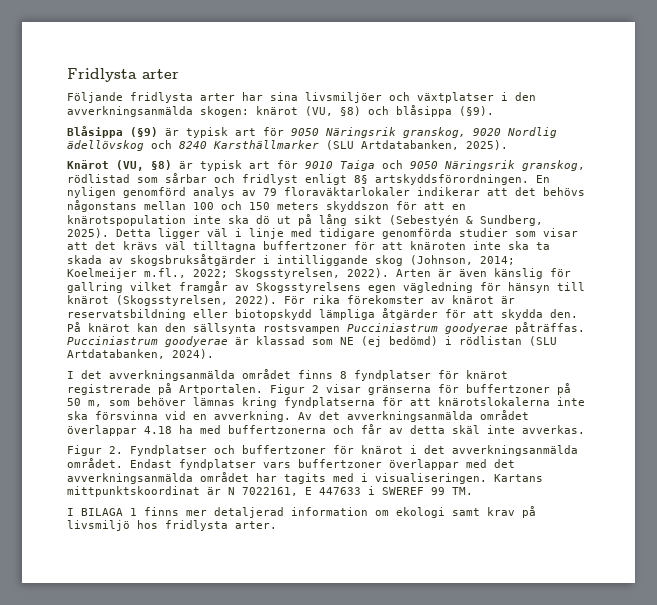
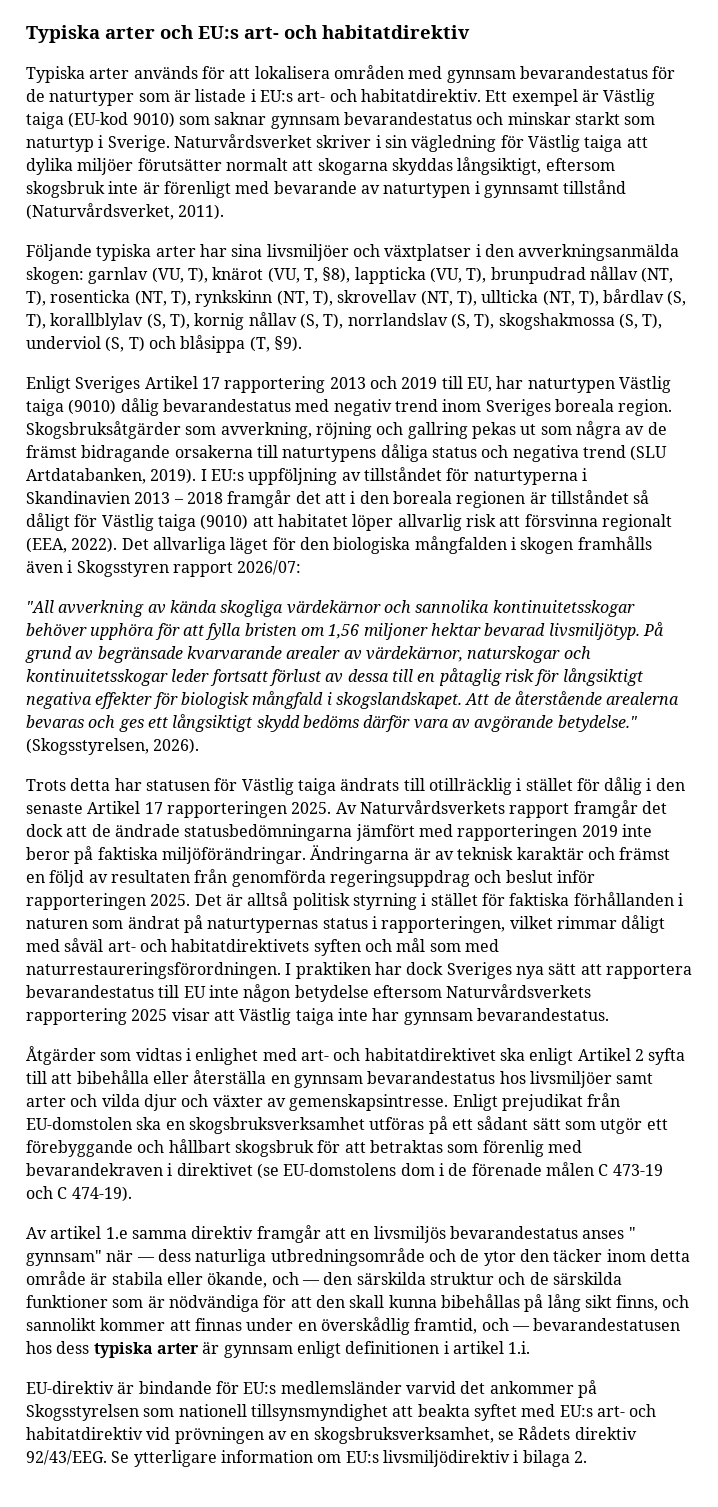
- Fridlysta arter
+ Typiska arter och EU:s art- och habitatdirektiv
+ Typiska arter används för att lokalisera områden med gynnsam bevarandestatus för de naturtyper som är listade i EU:s art- och habitatdirektiv. Ett exempel är Västlig taiga (EU-kod 9010) som saknar gynnsam bevarandestatus och minskar starkt som naturtyp i Sverige. Naturvårdsverket skriver i sin vägledning för Västlig taiga att dylika miljöer förutsätter normalt att skogarna skyddas långsiktigt, eftersom skogsbruk inte är förenligt med bevarande av naturtypen i gynnsamt tillstånd (Naturvårdsverket, 2011).
- Följande fridlysta arter har sina livsmiljöer och växtplatser i den avverkningsanmälda skogen: knärot (VU, §8) och blåsippa (§9).
- Blåsippa (§9) är typisk art för 9050 Näringsrik granskog, 9020 Nordlig ädellövskog och 8240 Karsthällmarker (SLU Artdatabanken, 2025).
- Knärot (VU, §8) är typisk art för 9010 Taiga och 9050 Näringsrik granskog, rödlistad som sårbar och fridlyst enligt 8§ artskyddsförordningen. En nyligen genomförd analys av 79 floraväktarlokaler indikerar att det behövs någonstans mellan 100 och 150 meters skyddszon för att en knärotspopulation inte ska dö ut på lång sikt (Sebestyén & Sundberg, 2025). Detta ligger väl i linje med tidigare genomförda studier som visar att det krävs väl tilltagna buffertzoner för att knäroten inte ska ta skada av skogsbruksåtgärder i intilliggande skog (Johnson, 2014; Koelmeijer m.fl., 2022; Skogsstyrelsen, 2022). Arten är även känslig för gallring vilket framgår av Skogsstyrelsens egen vägledning för hänsyn till knärot (Skogsstyrelsen, 2022). För rika förekomster av knärot är reservatsbildning eller biotopskydd lämpliga åtgärder för att skydda den. På knärot kan den sällsynta rostsvampen Pucciniastrum goodyerae påträffas. Pucciniastrum goodyerae är klassad som NE (ej bedömd) i rödlistan (SLU Artdatabanken, 2024).
- I det avverkningsanmälda området finns 8 fyndplatser för knärot registrerade på Artportalen. Figur 2 visar gränserna för buffertzoner på 50 m, som behöver lämnas kring fyndplatserna för att knärotslokalerna inte ska försvinna vid en avverkning. Av det avverkningsanmälda området överlappar 4.18 ha med buffertzonerna och får av detta skäl inte avverkas.
- Figur 2. Fyndplatser och buffertzoner för knärot i det avverkningsanmälda området. Endast fyndplatser vars buffertzoner överlappar med det avverkningsanmälda området har tagits med i visualiseringen. Kartans mittpunktskoordinat är N 7022161, E 447633 i SWEREF 99 TM.
- I BILAGA 1 finns mer detaljerad information om ekologi samt krav på livsmiljö hos fridlysta arter.
+ Följande typiska arter har sina livsmiljöer och växtplatser i den avverkningsanmälda skogen: garnlav (VU, T), knärot (VU, T, §8), lappticka (VU, T), brunpudrad nållav (NT, T), rosenticka (NT, T), rynkskinn (NT, T), skrovellav (NT, T), ullticka (NT, T), bårdlav (S, T), korallblylav (S, T), kornig nållav (S, T), norrlandslav (S, T), skogshakmossa (S, T), underviol (S, T) och blåsippa (T, §9).
+ Enligt Sveriges Artikel 17 rapportering 2013 och 2019 till EU, har naturtypen Västlig taiga (9010) dålig bevarandestatus med negativ trend inom Sveriges boreala region. Skogsbruksåtgärder som avverkning, röjning och gallring pekas ut som några av de främst bidragande orsakerna till naturtypens dåliga status och negativa trend (SLU Artdatabanken, 2019). I EU:s uppföljning av tillståndet för naturtyperna i Skandinavien 2013 – 2018 framgår det att i den boreala regionen är tillståndet så dåligt för Västlig taiga (9010) att habitatet löper allvarlig risk att försvinna regionalt (EEA, 2022). Det allvarliga läget för den biologiska mångfalden i skogen framhålls även i Skogsstyren rapport 2026/07:
+ "All avverkning av kända skogliga värdekärnor och sannolika kontinuitetsskogar behöver upphöra för att fylla bristen om 1,56 miljoner hektar bevarad livsmiljötyp. På grund av begränsade kvarvarande arealer av värdekärnor, naturskogar och kontinuitetsskogar leder fortsatt förlust av dessa till en påtaglig risk för långsiktigt negativa effekter för biologisk mångfald i skogslandskapet. Att de återstående arealerna bevaras och ges ett långsiktigt skydd bedöms därför vara av avgörande betydelse." (Skogsstyrelsen, 2026).
+ Trots detta har statusen för Västlig taiga ändrats till otillräcklig i stället för dålig i den senaste Artikel 17 rapporteringen 2025. Av Naturvårdsverkets rapport framgår det dock att de ändrade statusbedömningarna jämfört med rapporteringen 2019 inte beror på faktiska miljöförändringar. Ändringarna är av teknisk karaktär och främst en följd av resultaten från genomförda regeringsuppdrag och beslut inför rapporteringen 2025. Det är alltså politisk styrning i stället för faktiska förhållanden i naturen som ändrat på naturtypernas status i rapporteringen, vilket rimmar dåligt med såväl art- och habitatdirektivets syften och mål som med naturrestaureringsförordningen. I praktiken har dock Sveriges nya sätt att rapportera bevarandestatus till EU inte någon betydelse eftersom Naturvårdsverkets rapportering 2025 visar att Västlig taiga inte har gynnsam bevarandestatus.
+ Åtgärder som vidtas i enlighet med art- och habitatdirektivet ska enligt Artikel 2 syfta till att bibehålla eller återställa en gynnsam bevarandestatus hos livsmiljöer samt arter och vilda djur och växter av gemenskapsintresse. Enligt prejudikat från EU-domstolen ska en skogsbruksverksamhet utföras på ett sådant sätt som utgör ett förebyggande och hållbart skogsbruk för att betraktas som förenlig med bevarandekraven i direktivet (se EU-domstolens dom i de förenade målen C 473-19 och C 474-19).
+ Av artikel 1.e samma direktiv framgår att en livsmiljös bevarandestatus anses " gynnsam" när — dess naturliga utbredningsområde och de ytor den täcker inom detta område är stabila eller ökande, och — den särskilda struktur och de särskilda funktioner som är nödvändiga för att den skall kunna bibehållas på lång sikt finns, och sannolikt kommer att finnas under en överskådlig framtid, och — bevarandestatusen hos dess typiska arter är gynnsam enligt definitionen i artikel 1.i.
+ EU-direktiv är bindande för EU:s medlemsländer varvid det ankommer på Skogsstyrelsen som nationell tillsynsmyndighet att beakta syftet med EU:s art- och habitatdirektiv vid prövningen av en skogsbruksverksamhet, se Rådets direktiv 92/43/EEG. Se ytterligare information om EU:s livsmiljödirektiv i bilaga 2.

